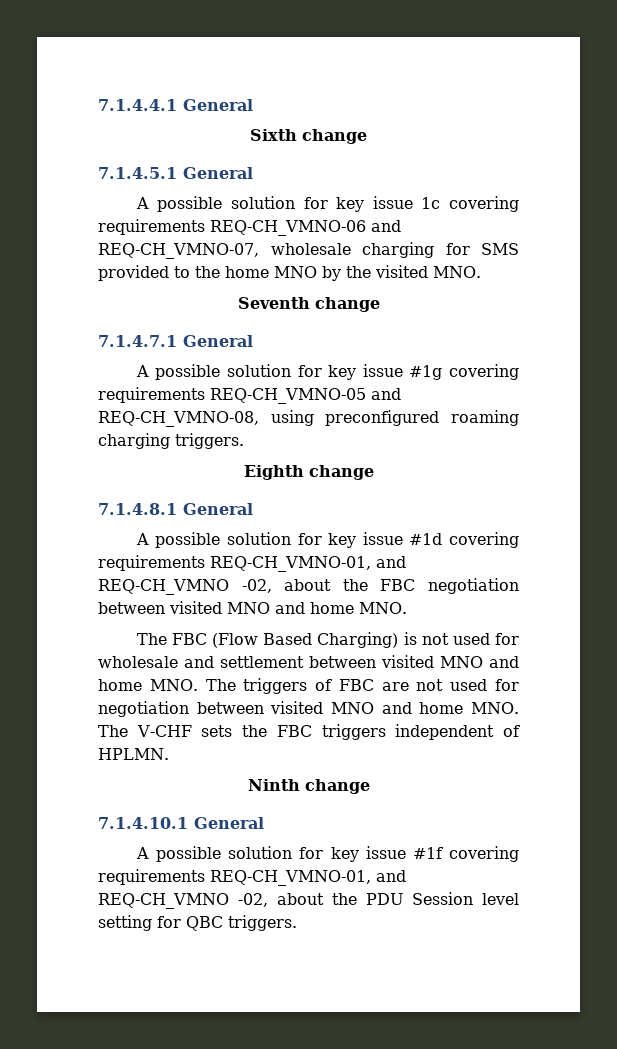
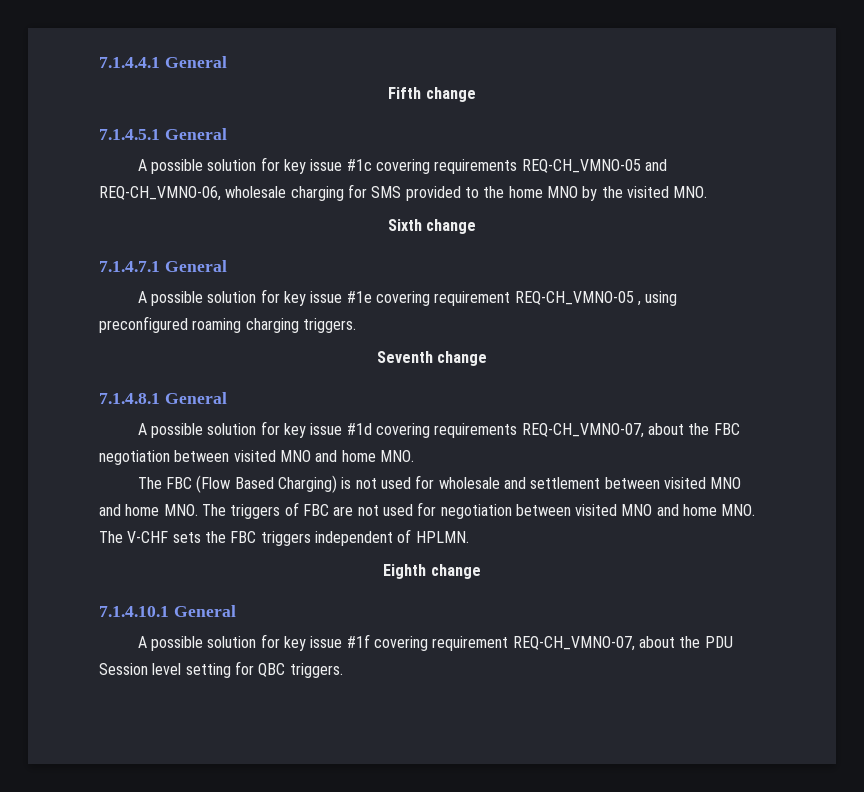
- Sixth change
+ Fifth change
- A possible solution for key issue 1c covering requirements REQ-CH_VMNO-06 and REQ-CH_VMNO-07, wholesale charging for SMS provided to the home MNO by the visited MNO.
+ A possible solution for key issue #1c covering requirements REQ-CH_VMNO-05 and REQ-CH_VMNO-06, wholesale charging for SMS provided to the home MNO by the visited MNO.
- Seventh change
+ Sixth change
- A possible solution for key issue #1g covering requirements REQ-CH_VMNO-05 and REQ-CH_VMNO-08, using preconfigured roaming charging triggers.
+ A possible solution for key issue #1e covering requirement REQ-CH_VMNO-05 , using preconfigured roaming charging triggers.
- Eighth change
+ Seventh change
- A possible solution for key issue #1d covering requirements REQ-CH_VMNO-01, and REQ-CH_VMNO -02, about the FBC negotiation between visited MNO and home MNO.
+ A possible solution for key issue #1d covering requirements REQ-CH_VMNO-07, about the FBC negotiation between visited MNO and home MNO.
- Ninth change
+ Eighth change
- A possible solution for key issue #1f covering requirements REQ-CH_VMNO-01, and REQ-CH_VMNO -02, about the PDU Session level setting for QBC triggers.
+ A possible solution for key issue #1f covering requirement REQ-CH_VMNO-07, about the PDU Session level setting for QBC triggers.

